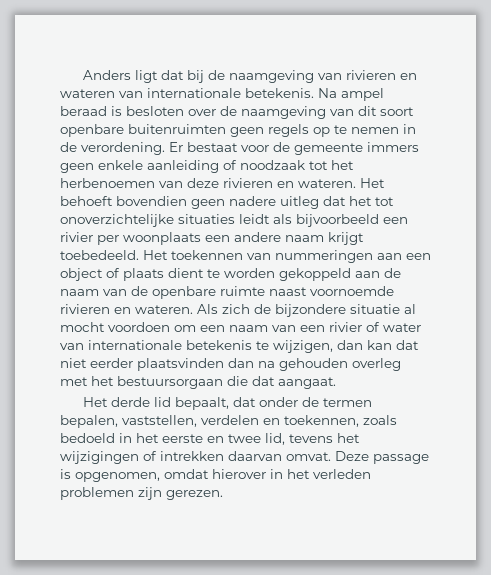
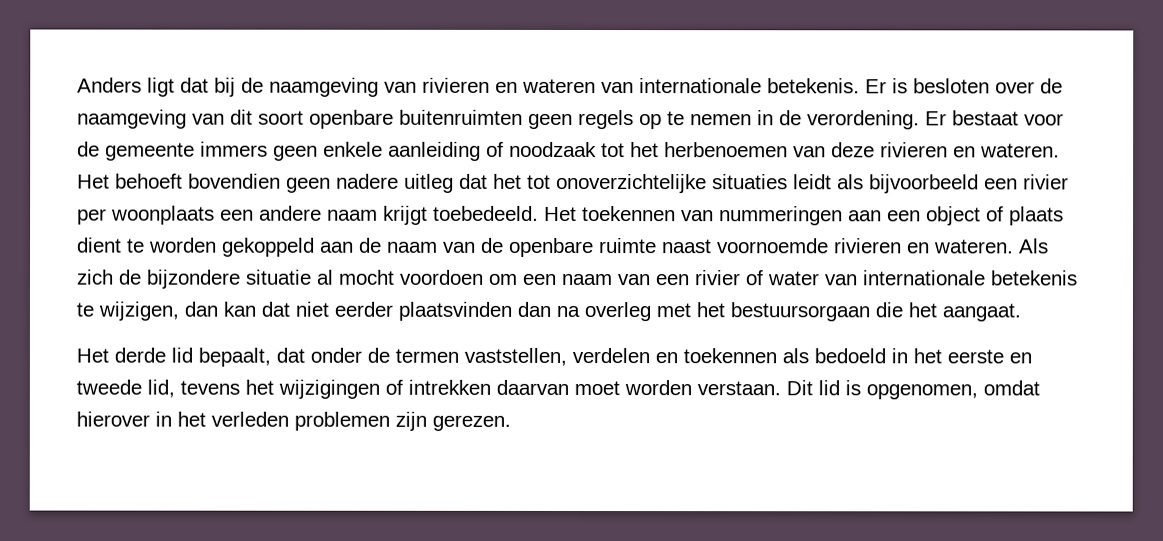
- Na ampel beraad is besloten over de naamgeving van dit soort openbare buitenruimten geen regels op te nemen in de verordening.
+ Er is besloten over de naamgeving van dit soort openbare buitenruimten geen regels op te nemen in de verordening.
- Als zich de bijzondere situatie al mocht voordoen om een naam van een rivier of water van internationale betekenis te wijzigen, dan kan dat niet eerder plaatsvinden dan na gehouden overleg met het bestuursorgaan die dat aangaat.
+ Als zich de bijzondere situatie al mocht voordoen om een naam van een rivier of water van internationale betekenis te wijzigen, dan kan dat niet eerder plaatsvinden dan na overleg met het bestuursorgaan die het aangaat.
- Het derde lid bepaalt, dat onder de termen bepalen, vaststellen, verdelen en toekennen, zoals bedoeld in het eerste en twee lid, tevens het wijzigingen of intrekken daarvan omvat. Deze passage is opgenomen, omdat hierover in het verleden problemen zijn gerezen.
+ Het derde lid bepaalt, dat onder de termen vaststellen, verdelen en toekennen als bedoeld in het eerste en tweede lid, tevens het wijzigingen of intrekken daarvan moet worden verstaan. Dit lid is opgenomen, omdat hierover in het verleden problemen zijn gerezen.

